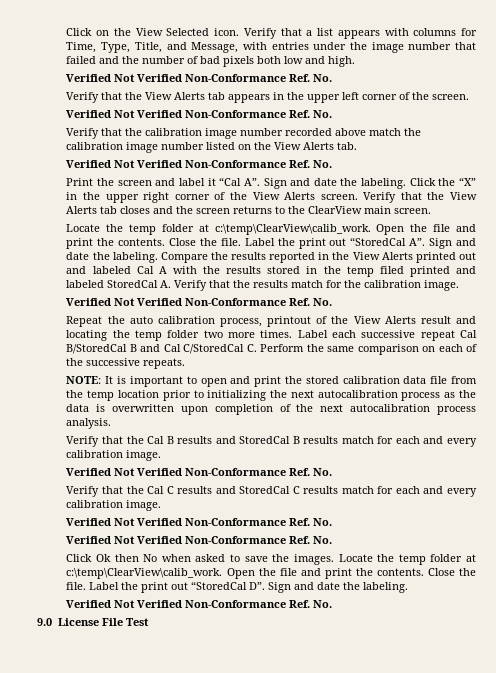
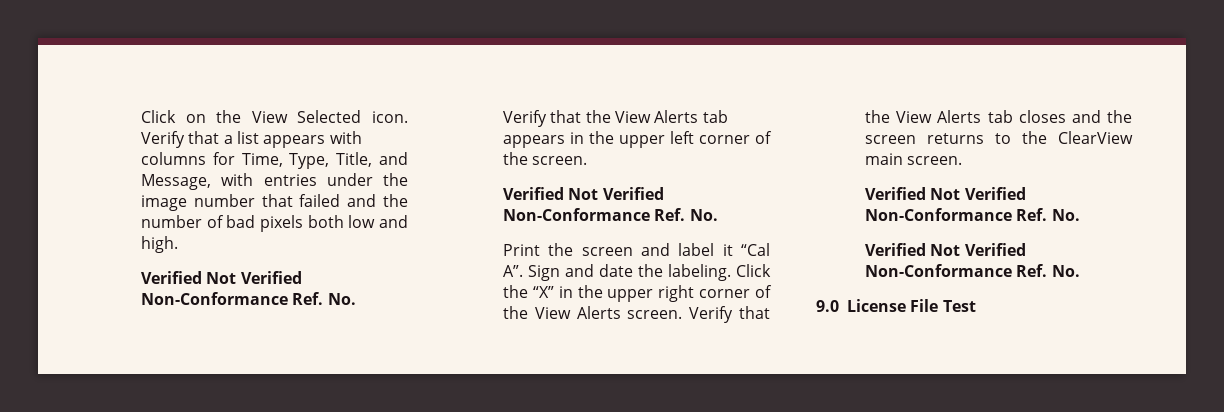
- Verify that the calibration image number recorded above match the calibration image number listed on the View Alerts tab.
- Verified Not Verified Non-Conformance Ref. No.
- Locate the temp folder at c:\temp\ClearView\calib_work. Open the file and print the contents. Close the file. Label the print out “StoredCal A”. Sign and date the labeling. Compare the results reported in the View Alerts printed out and labeled Cal A with the results stored in the temp filed printed and labeled StoredCal A. Verify that the results match for the calibration image.
- Verified Not Verified Non-Conformance Ref. No.
- Repeat the auto calibration process, printout of the View Alerts result and locating the temp folder two more times. Label each successive repeat Cal B/StoredCal B and Cal C/StoredCal C. Perform the same comparison on each of the successive repeats.
- NOTE: It is important to open and print the stored calibration data file from the temp location prior to initializing the next autocalibration process as the data is overwritten upon completion of the next autocalibration process analysis.
- Verify that the Cal B results and StoredCal B results match for each and every calibration image.
- Verified Not Verified Non-Conformance Ref. No.
- Verify that the Cal C results and StoredCal C results match for each and every calibration image.
- Click Ok then No when asked to save the images. Locate the temp folder at c:\temp\ClearView\calib_work. Open the file and print the contents. Close the file. Label the print out “StoredCal D”. Sign and date the labeling.
- Verified Not Verified Non-Conformance Ref. No.

